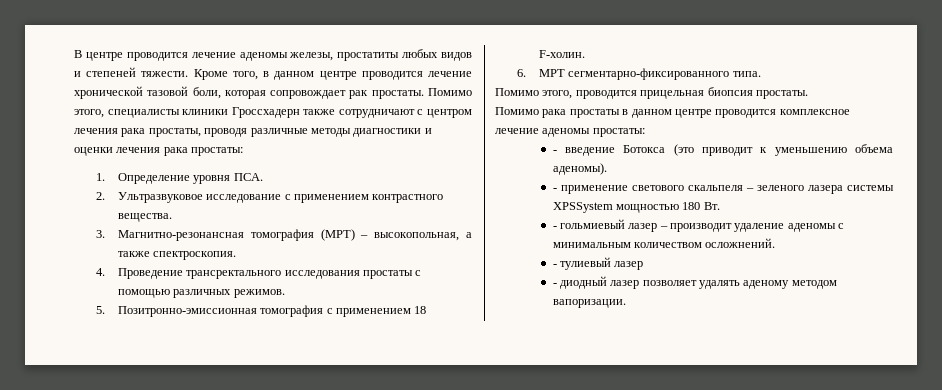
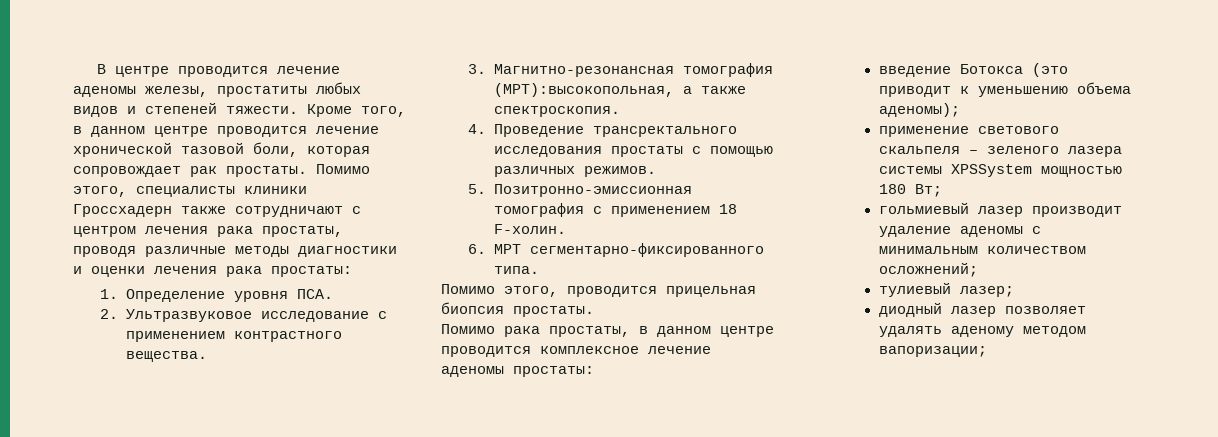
- 3. Магнитно-резонансная томография (МРТ) – высокопольная, а также спектроскопия.
+ 3. Магнитно-резонансная томография (МРТ):высокопольная, а также спектроскопия.
- Помимо рака простаты в данном центре проводится комплексное лечение аденомы простаты:
+ Помимо рака простаты, в данном центре проводится комплексное лечение аденомы простаты:
- - введение Ботокса (это приводит к уменьшению объема аденомы).
- - применение светового скальпеля – зеленого лазера системы XPSSystem мощностью 180 Вт.
- - гольмиевый лазер – производит удаление аденомы с минимальным количеством осложнений.
- - тулиевый лазер
- - диодный лазер позволяет удалять аденому методом вапоризации.
+ введение Ботокса (это приводит к уменьшению объема аденомы);
+ применение светового скальпеля – зеленого лазера системы XPSSystem мощностью 180 Вт;
+ гольмиевый лазер производит удаление аденомы с минимальным количеством осложнений;
+ тулиевый лазер;
+ диодный лазер позволяет удалять аденому методом вапоризации;

